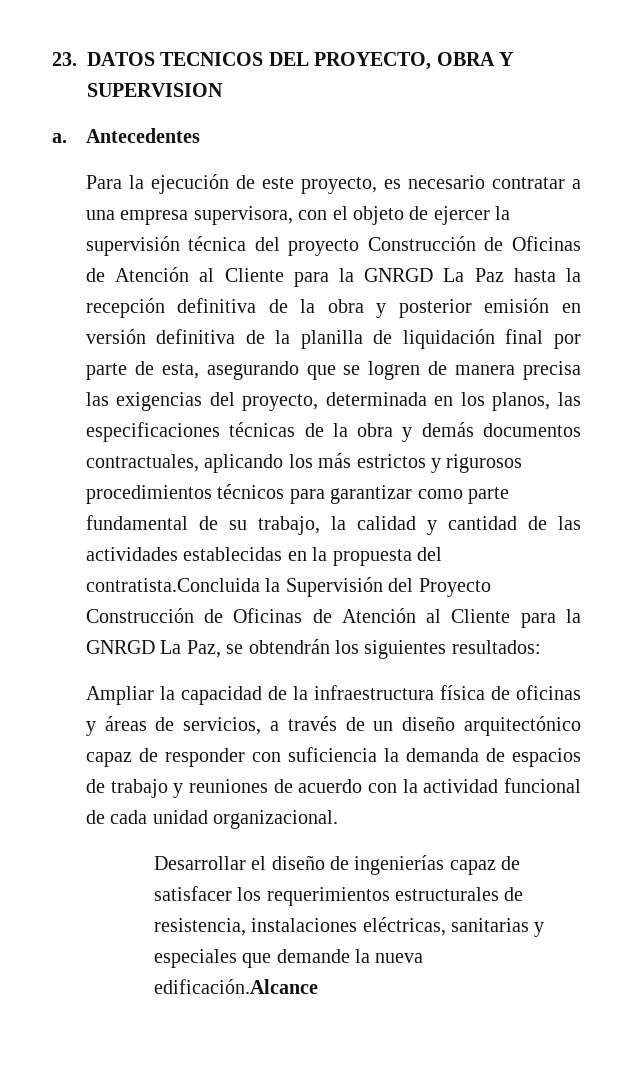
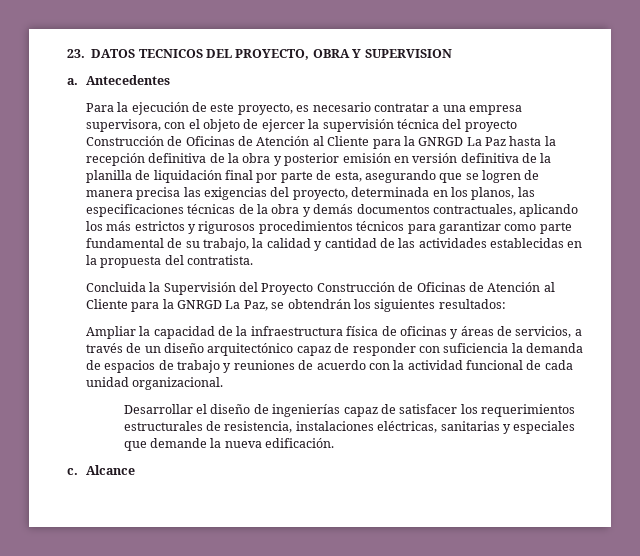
- Para la ejecución de este proyecto, es necesario contratar a una empresa supervisora, con el objeto de ejercer la supervisión técnica del proyecto Construcción de Oficinas de Atención al Cliente para la GNRGD La Paz hasta la recepción definitiva de la obra y posterior emisión en versión definitiva de la planilla de liquidación final por parte de esta, asegurando que se logren de manera precisa las exigencias del proyecto, determinada en los planos, las especificaciones técnicas de la obra y demás documentos contractuales, aplicando los más estrictos y rigurosos procedimientos técnicos para garantizar como parte fundamental de su trabajo, la calidad y cantidad de las actividades establecidas en la propuesta del contratista.Concluida la Supervisión del Proyecto Construcción de Oficinas de Atención al Cliente para la GNRGD La Paz, se obtendrán los siguientes resultados:
+ Para la ejecución de este proyecto, es necesario contratar a una empresa supervisora, con el objeto de ejercer la supervisión técnica del proyecto Construcción de Oficinas de Atención al Cliente para la GNRGD La Paz hasta la recepción definitiva de la obra y posterior emisión en versión definitiva de la planilla de liquidación final por parte de esta, asegurando que se logren de manera precisa las exigencias del proyecto, determinada en los planos, las especificaciones técnicas de la obra y demás documentos contractuales, aplicando los más estrictos y rigurosos procedimientos técnicos para garantizar como parte fundamental de su trabajo, la calidad y cantidad de las actividades establecidas en la propuesta del contratista.
+ Concluida la Supervisión del Proyecto Construcción de Oficinas de Atención al Cliente para la GNRGD La Paz, se obtendrán los siguientes resultados:
- Desarrollar el diseño de ingenierías capaz de satisfacer los requerimientos estructurales de resistencia, instalaciones eléctricas, sanitarias y especiales que demande la nueva edificación.Alcance
+ Desarrollar el diseño de ingenierías capaz de satisfacer los requerimientos estructurales de resistencia, instalaciones eléctricas, sanitarias y especiales que demande la nueva edificación.
+ c. Alcance

